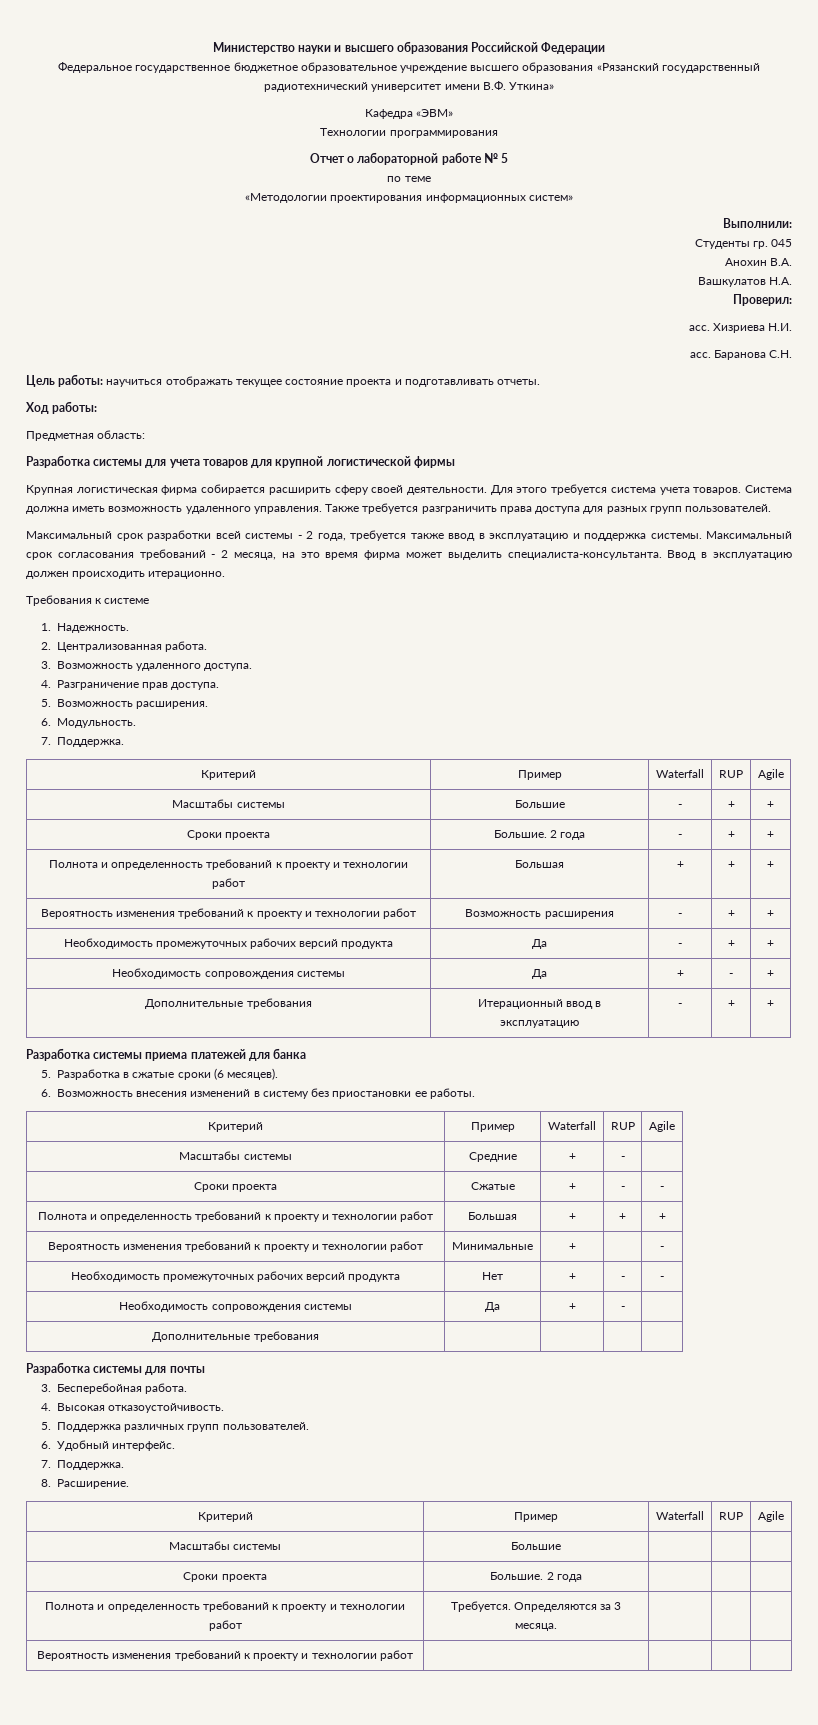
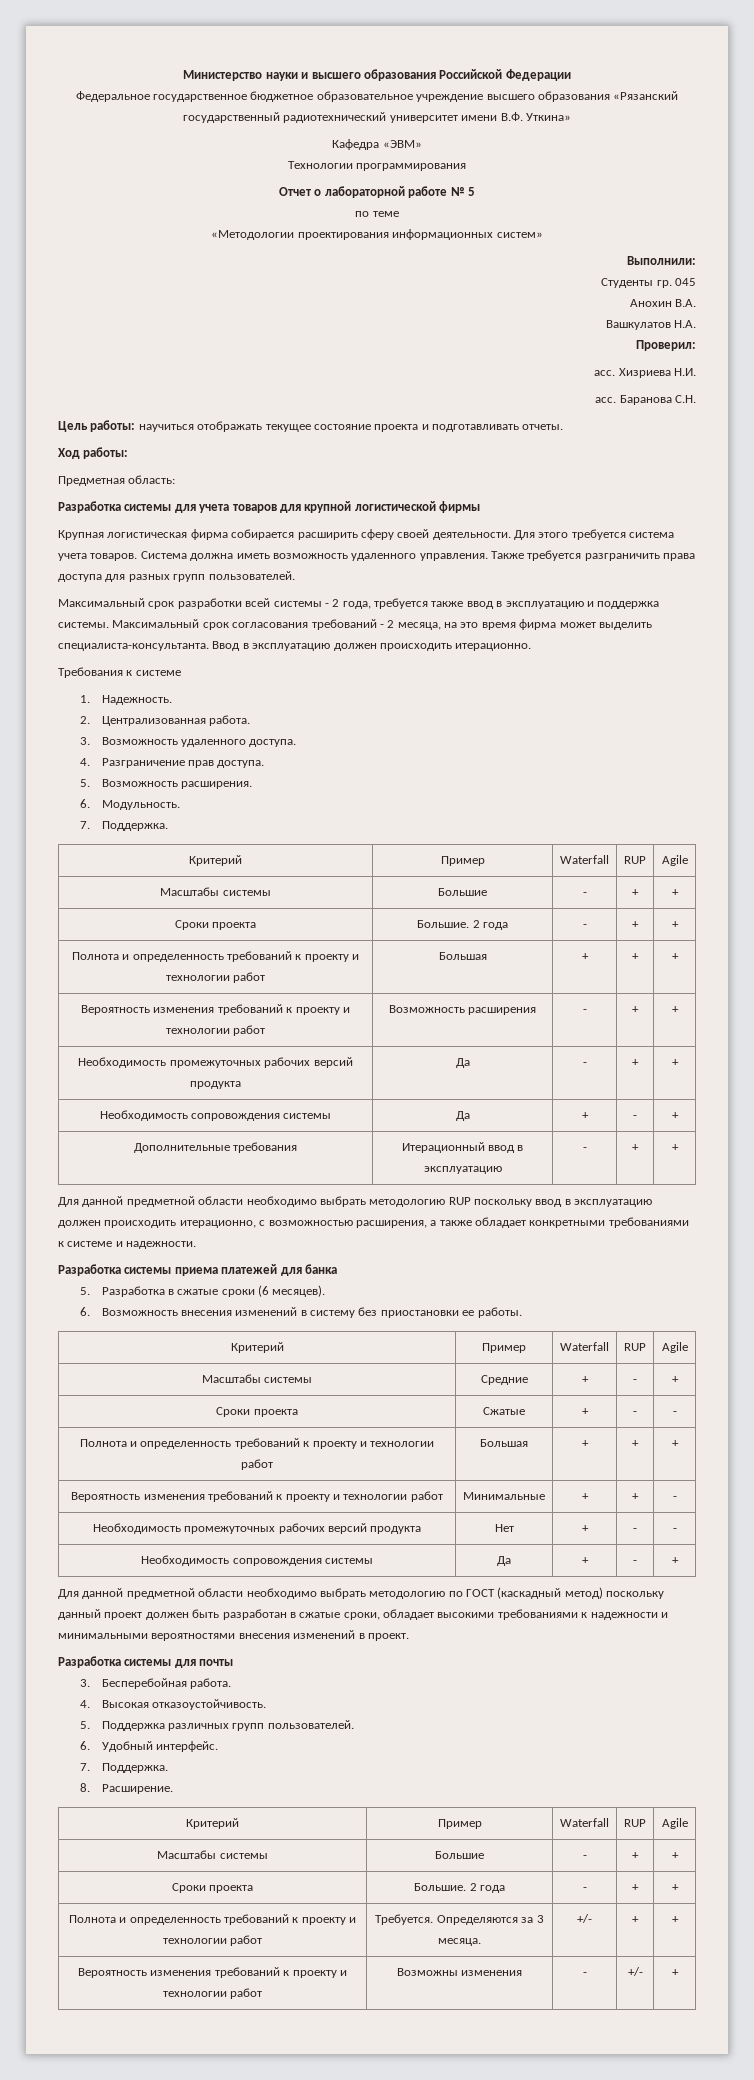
+ Для данной предметной области необходимо выбрать методологию RUP поскольку ввод в эксплуатацию должен происходить итерационно, с возможностью расширения, а также обладает конкретными требованиями к системе и надежности.
- Масштабы системы | Средние | + | - |
+ Масштабы системы | Средние | + | - | +
- Вероятность изменения требований к проекту и технологии работ | Минимальные | + | | -
+ Вероятность изменения требований к проекту и технологии работ | Минимальные | + | + | -
  Необходимость промежуточных рабочих версий продукта | Нет | + | - | -
- Необходимость сопровождения системы | Да | + | - |
- Дополнительные требования | | | |
+ Необходимость сопровождения системы | Да | + | - | +
+ Для данной предметной области необходимо выбрать методологию по ГОСТ (каскадный метод) поскольку данный проект должен быть разработан в сжатые сроки, обладает высокими требованиями к надежности и минимальными вероятностями внесения изменений в проект.
  8. Расширение.
  Критерий | Пример | Waterfall | RUP | Agile
- Масштабы системы | Большие | | |
- Сроки проекта | Большие. 2 года | | |
+ Масштабы системы | Большие | - | + | +
+ Сроки проекта | Большие. 2 года | - | + | +
- Полнота и определенность требований к проекту и технологии работ | Требуется. Определяются за 3 месяца. | | |
- Вероятность изменения требований к проекту и технологии работ | | | |
+ Полнота и определенность требований к проекту и технологии работ | Требуется. Определяются за 3 месяца. | +/- | + | +
+ Вероятность изменения требований к проекту и технологии работ | Возможны изменения | - | +/- | +

